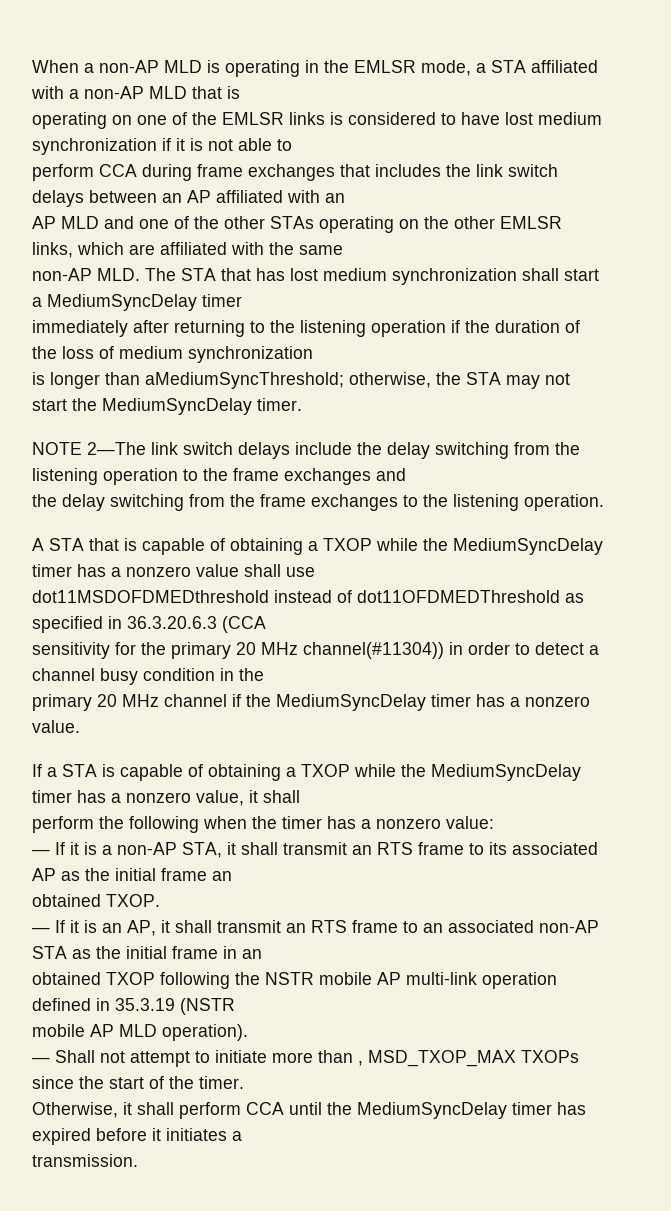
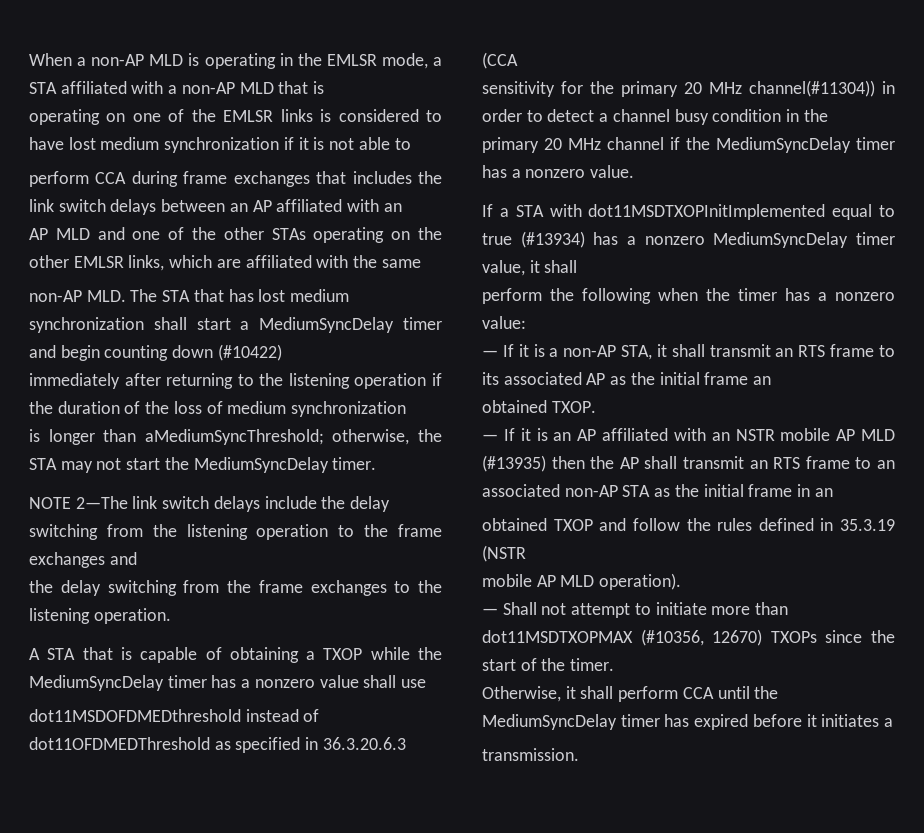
- non-AP MLD. The STA that has lost medium synchronization shall start a MediumSyncDelay timer
+ non-AP MLD. The STA that has lost medium synchronization shall start a MediumSyncDelay timer and begin counting down (#10422)
- If a STA is capable of obtaining a TXOP while the MediumSyncDelay timer has a nonzero value, it shall
+ If a STA with dot11MSDTXOPInitImplemented equal to true (#13934) has a nonzero MediumSyncDelay timer value, it shall
- — If it is an AP, it shall transmit an RTS frame to an associated non-AP STA as the initial frame in an
+ — If it is an AP affiliated with an NSTR mobile AP MLD (#13935) then the AP shall transmit an RTS frame to an associated non-AP STA as the initial frame in an
- obtained TXOP following the NSTR mobile AP multi-link operation defined in 35.3.19 (NSTR
+ obtained TXOP and follow the rules defined in 35.3.19 (NSTR
- — Shall not attempt to initiate more than , MSD_TXOP_MAX TXOPs since the start of the timer.
+ — Shall not attempt to initiate more than dot11MSDTXOPMAX (#10356, 12670) TXOPs since the start of the timer.

